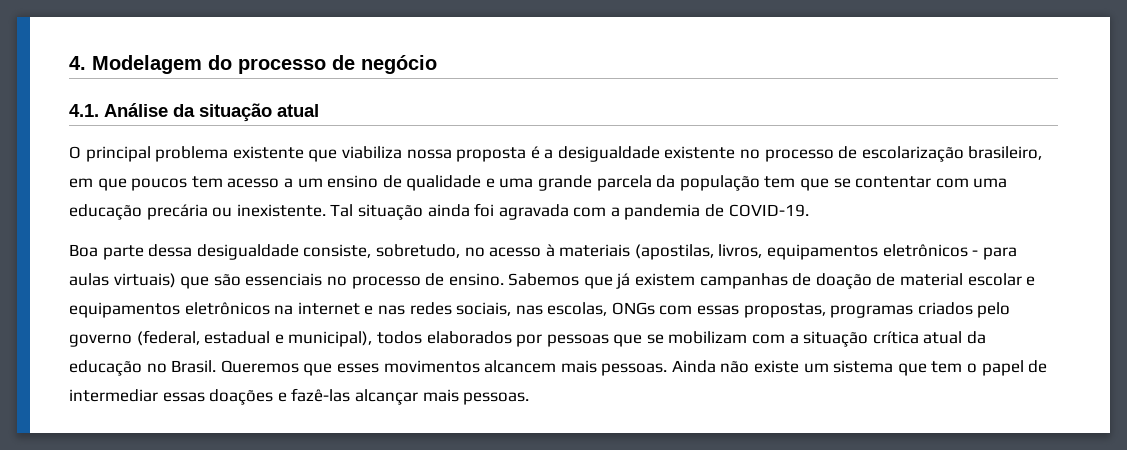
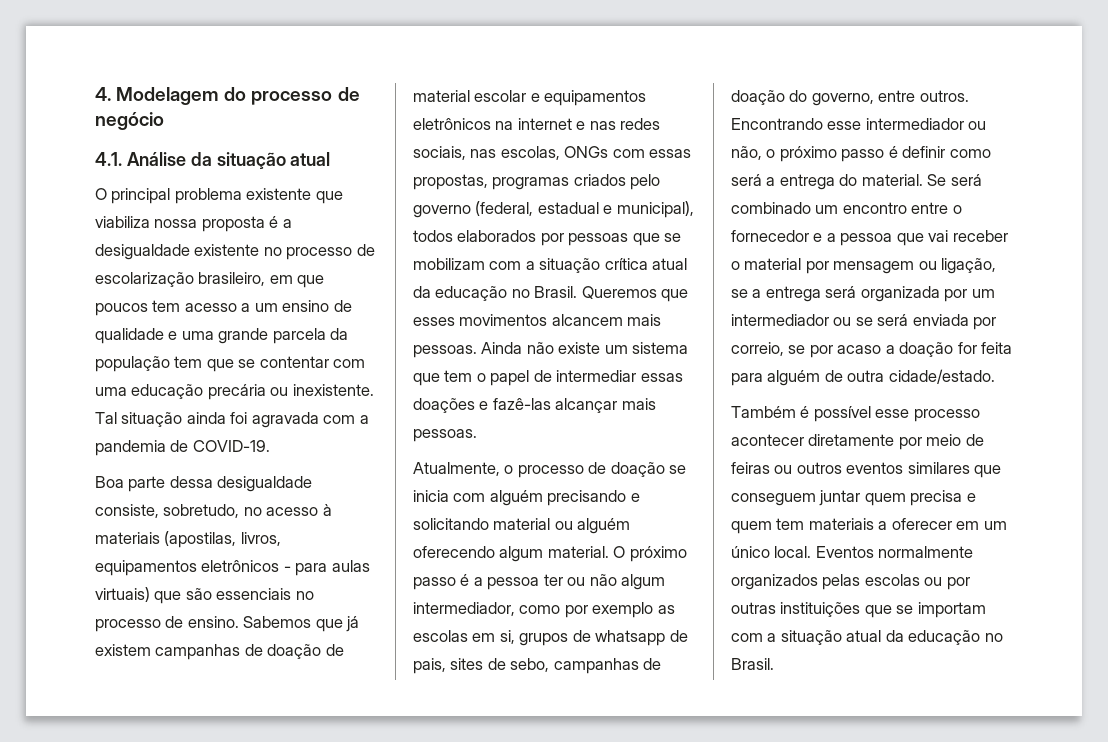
+ Atualmente, o processo de doação se inicia com alguém precisando e solicitando material ou alguém oferecendo algum material. O próximo passo é a pessoa ter ou não algum intermediador, como por exemplo as escolas em si, grupos de whatsapp de pais, sites de sebo, campanhas de doação do governo, entre outros. Encontrando esse intermediador ou não, o próximo passo é definir como será a entrega do material. Se será combinado um encontro entre o fornecedor e a pessoa que vai receber o material por mensagem ou ligação, se a entrega será organizada por um intermediador ou se será enviada por correio, se por acaso a doação for feita para alguém de outra cidade/estado.
+ Também é possível esse processo acontecer diretamente por meio de feiras ou outros eventos similares que conseguem juntar quem precisa e quem tem materiais a oferecer em um único local. Eventos normalmente organizados pelas escolas ou por outras instituições que se importam com a situação atual da educação no Brasil.

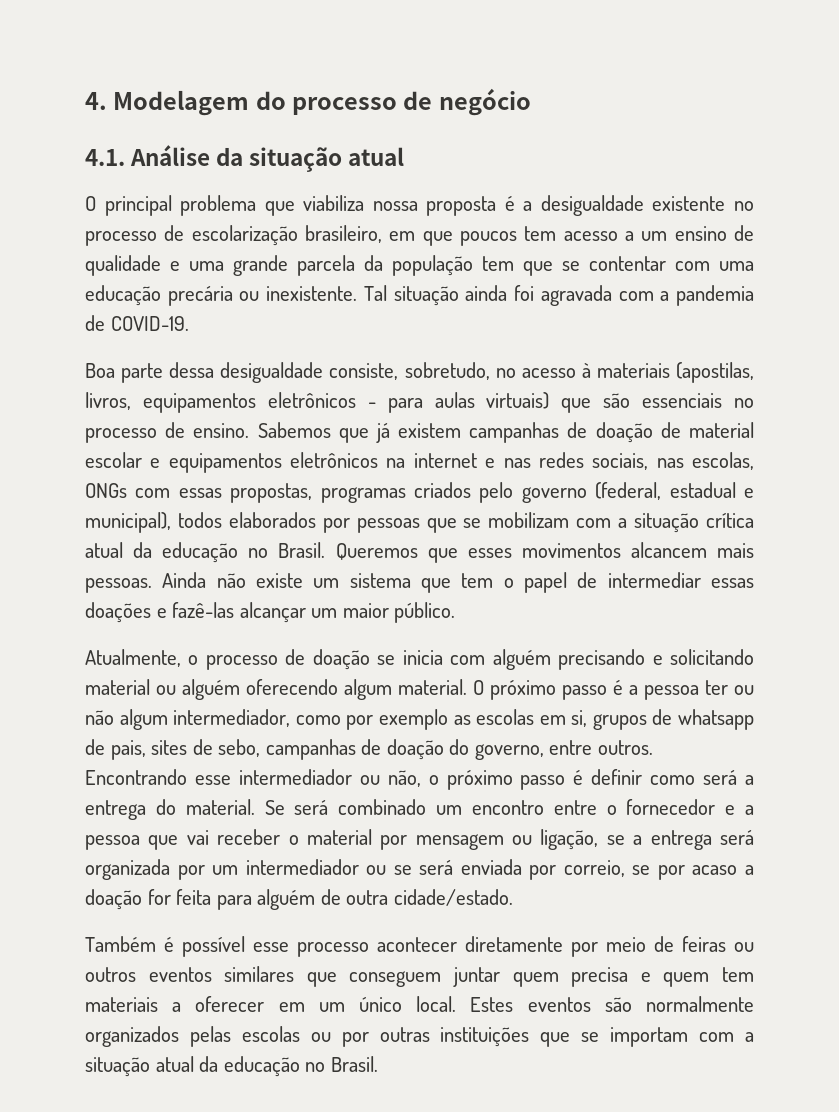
- O principal problema existente que viabiliza nossa proposta é a desigualdade existente no processo de escolarização brasileiro, em que poucos tem acesso a um ensino de qualidade e uma grande parcela da população tem que se contentar com uma educação precária ou inexistente.
+ O principal problema que viabiliza nossa proposta é a desigualdade existente no processo de escolarização brasileiro, em que poucos tem acesso a um ensino de qualidade e uma grande parcela da população tem que se contentar com uma educação precária ou inexistente.
- Ainda não existe um sistema que tem o papel de intermediar essas doações e fazê-las alcançar mais pessoas.
+ Ainda não existe um sistema que tem o papel de intermediar essas doações e fazê-las alcançar um maior público.
- Eventos normalmente organizados pelas escolas ou por outras instituições que se importam com a situação atual da educação no Brasil.
+ Estes eventos são normalmente organizados pelas escolas ou por outras instituições que se importam com a situação atual da educação no Brasil.

